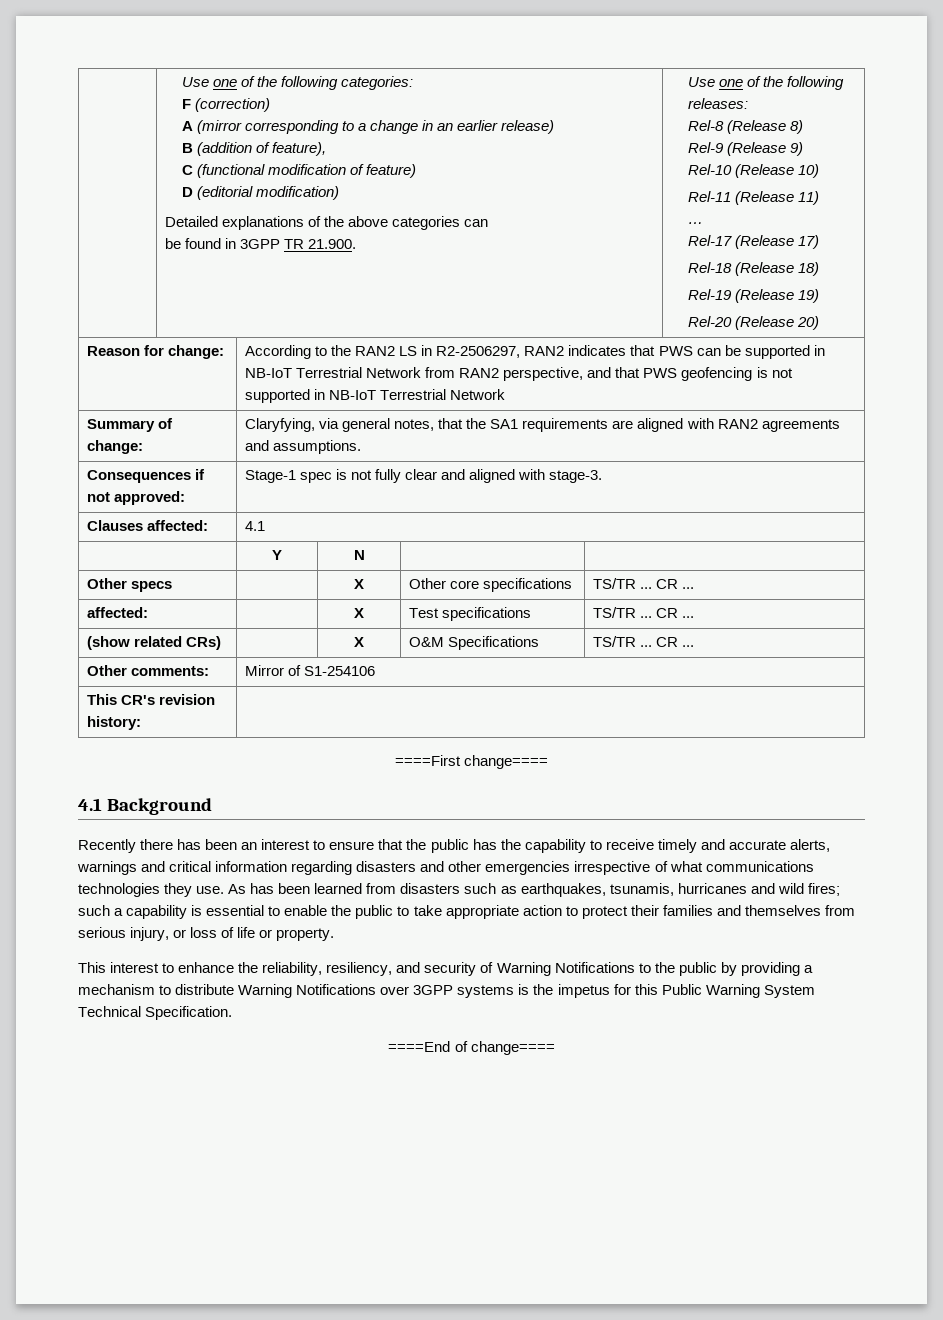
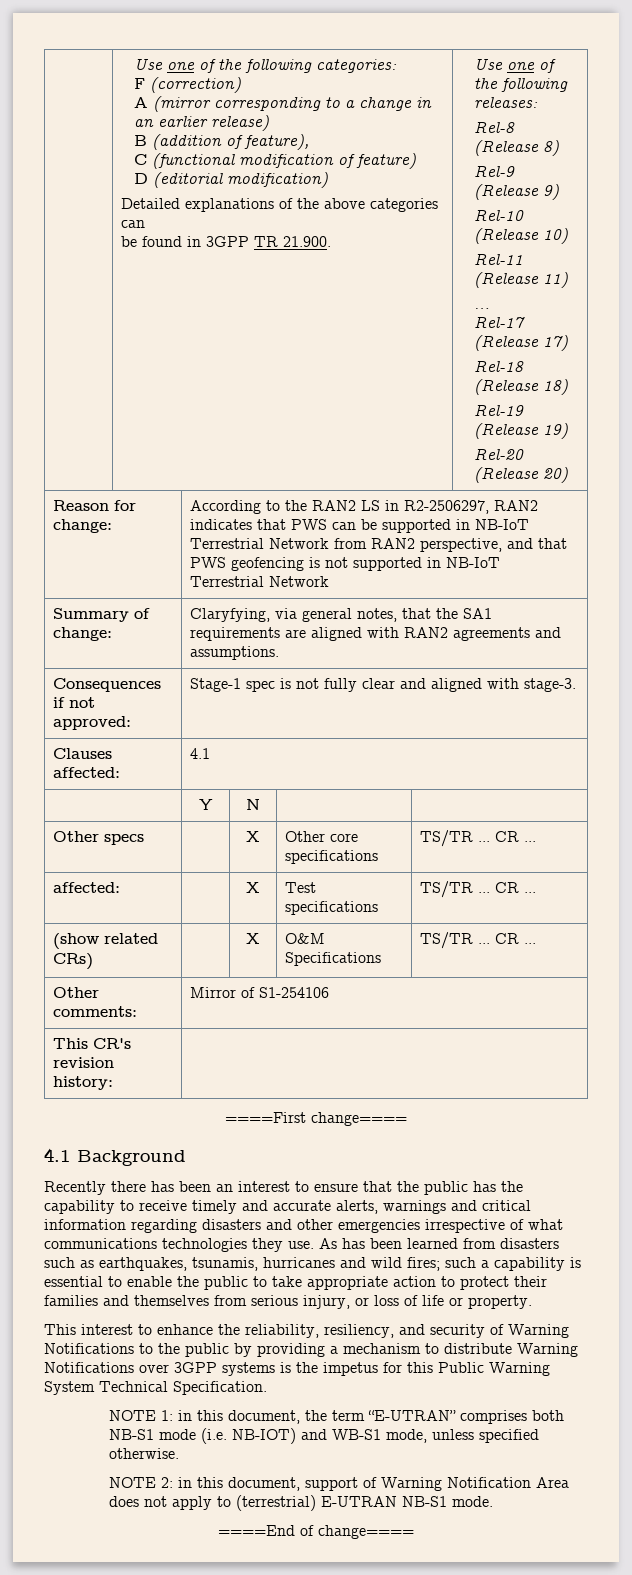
+ NOTE 1: in this document, the term “E-UTRAN” comprises both NB-S1 mode (i.e. NB-IOT) and WB-S1 mode, unless specified otherwise.
+ NOTE 2: in this document, support of Warning Notification Area does not apply to (terrestrial) E-UTRAN NB-S1 mode.

